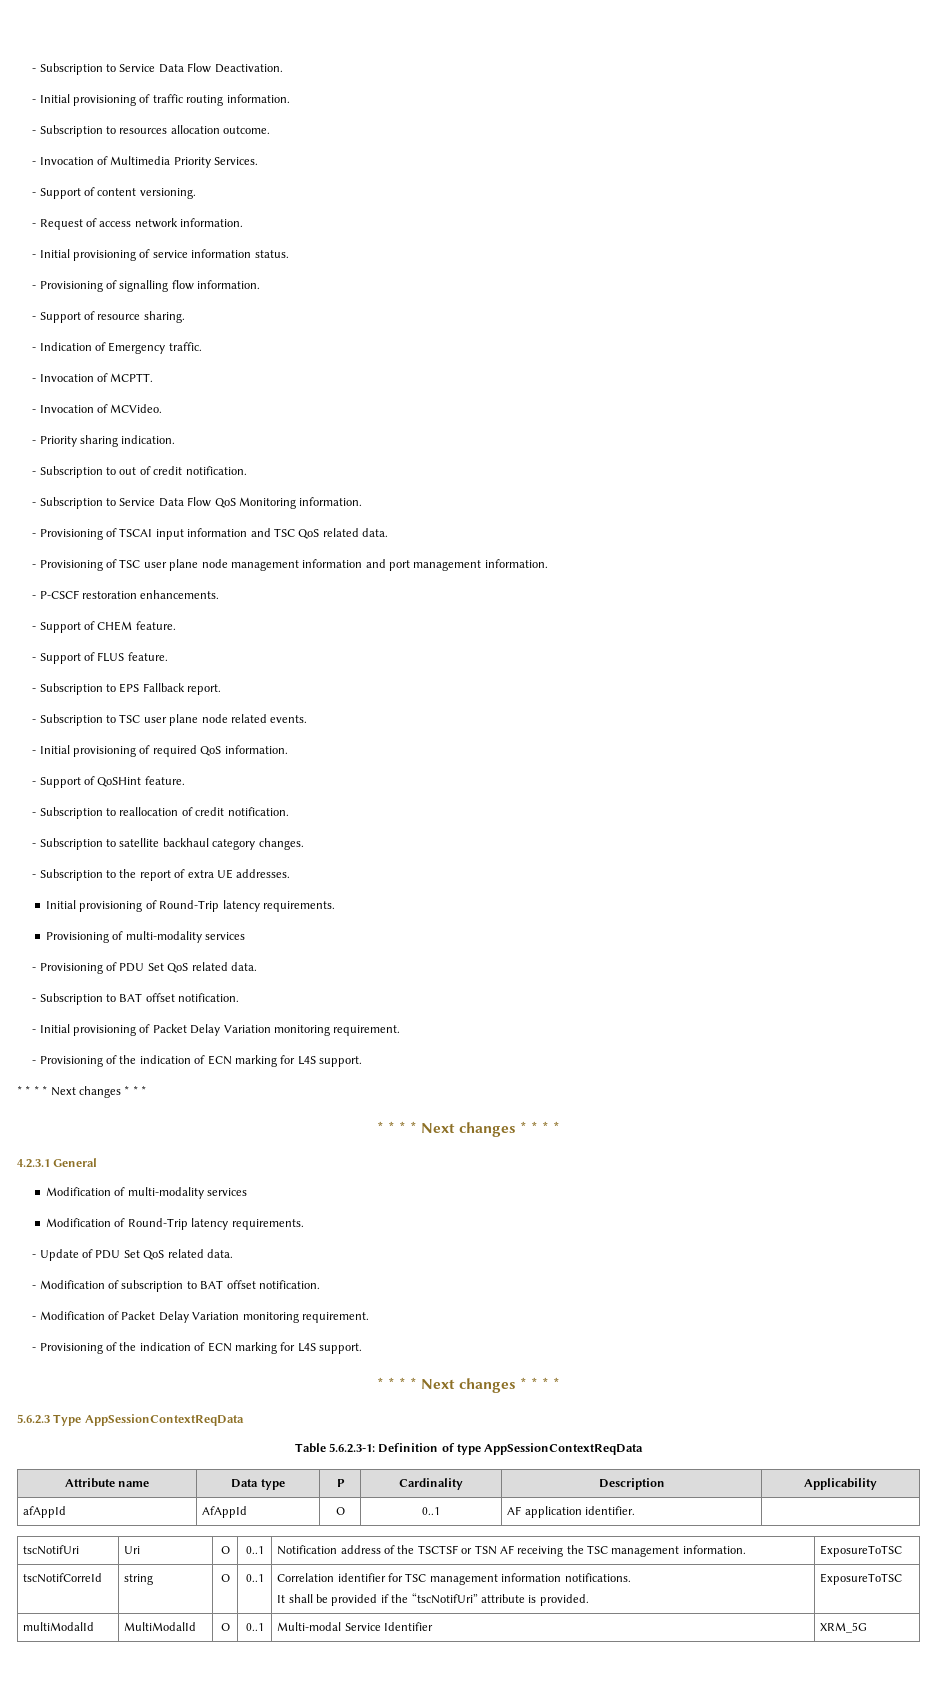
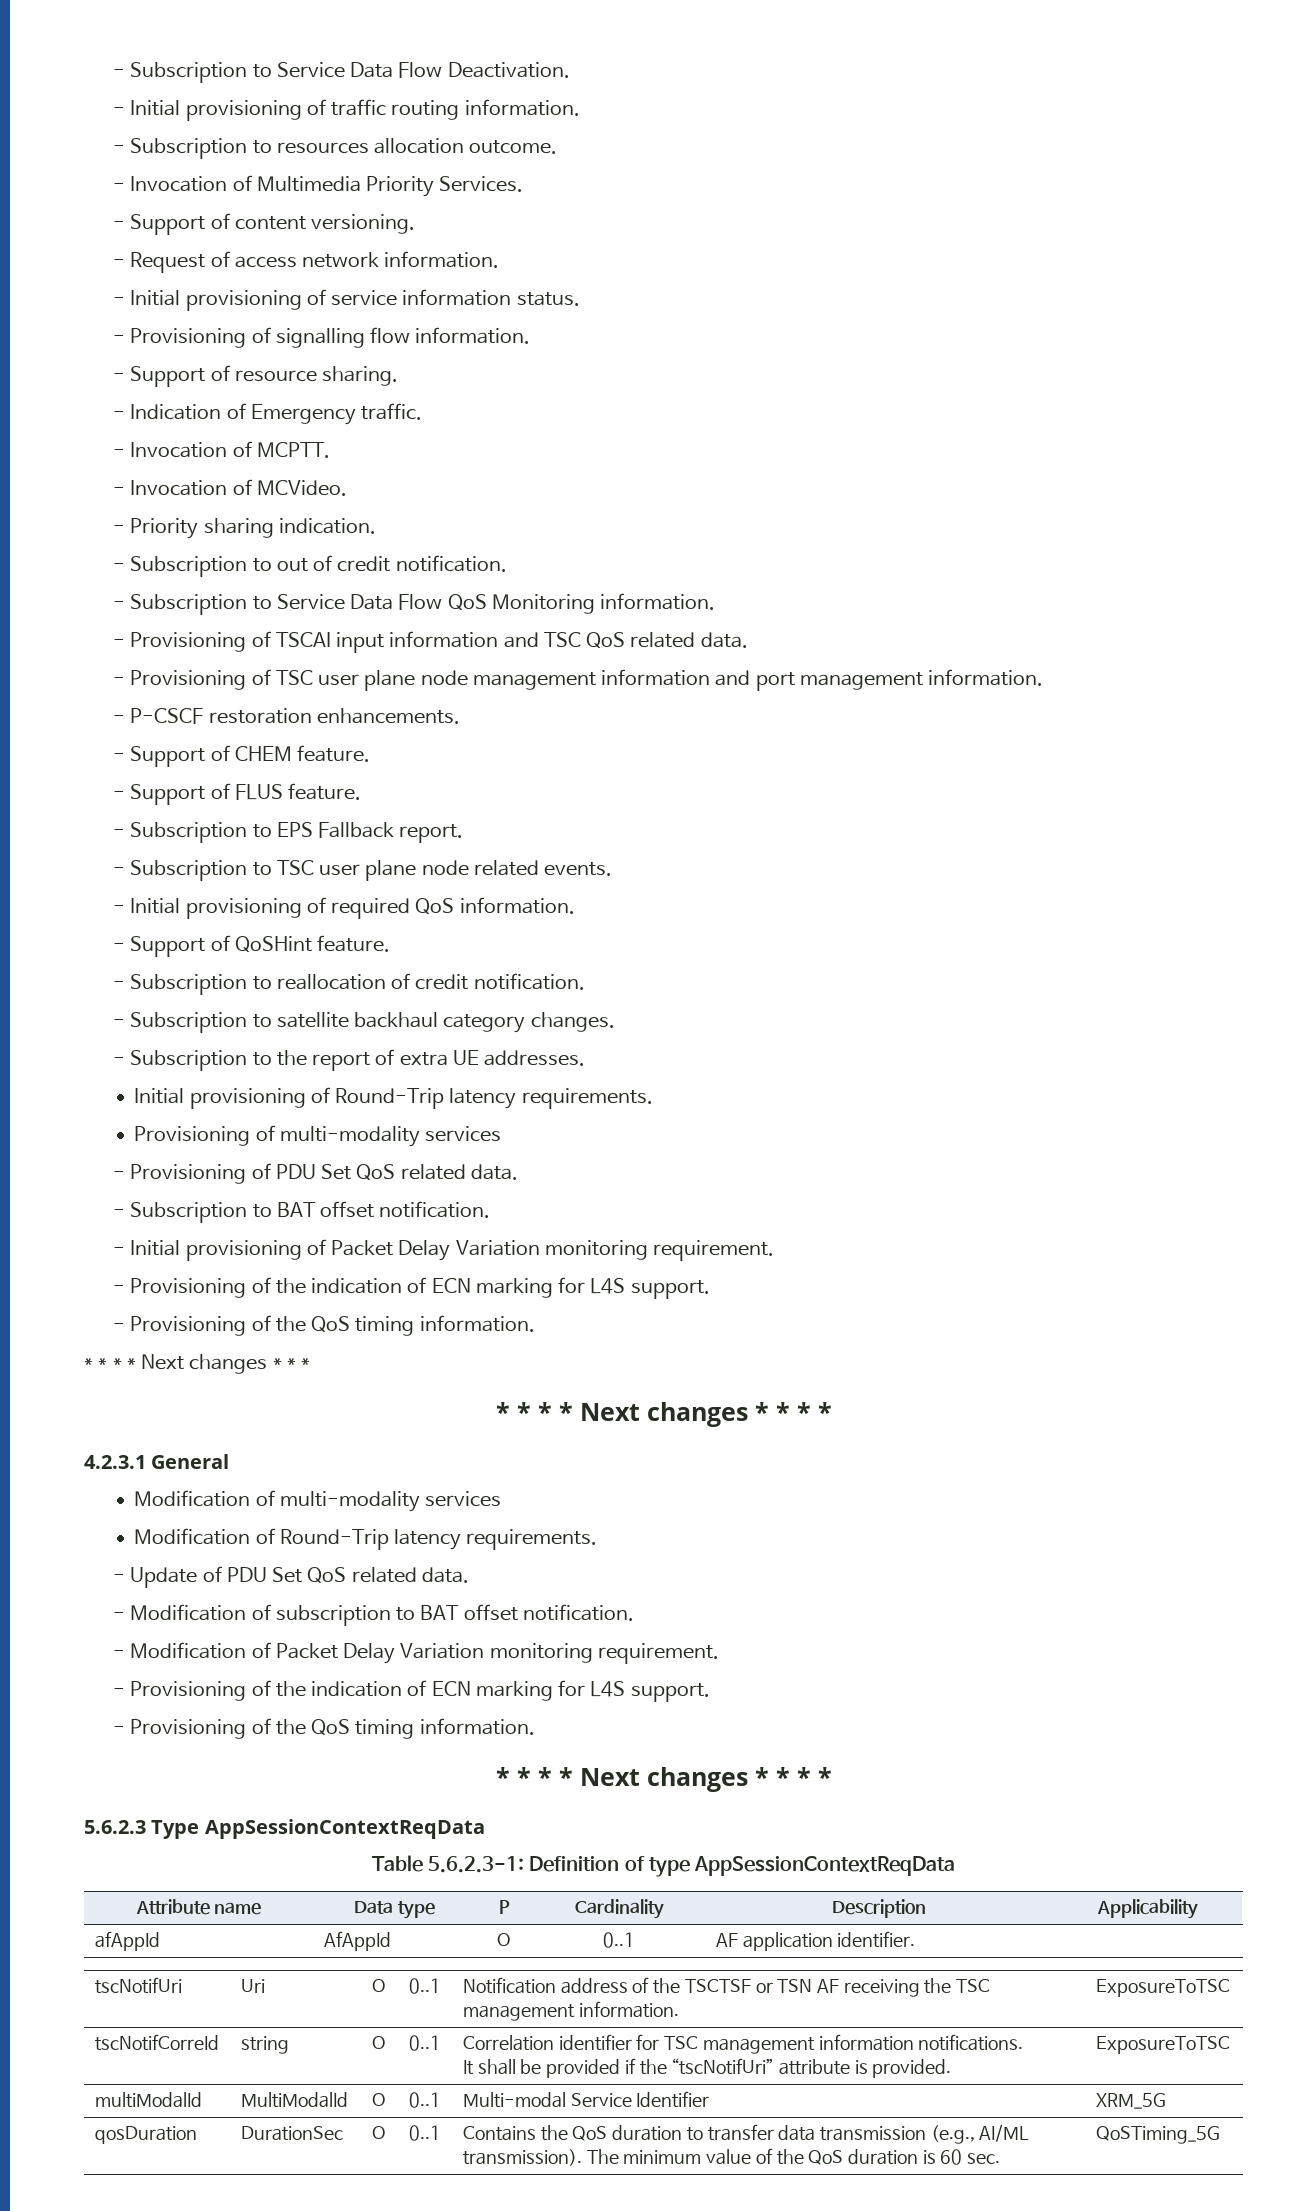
  - Initial provisioning of Packet Delay Variation monitoring requirement.
  - Provisioning of the indication of ECN marking for L4S support.
+ - Provisioning of the QoS timing information.
  - Modification of Packet Delay Variation monitoring requirement.
  - Provisioning of the indication of ECN marking for L4S support.
+ - Provisioning of the QoS timing information.
+ qosDuration | DurationSec | O | 0..1 | Contains the QoS duration to transfer data transmission (e.g., AI/ML transmission). The minimum value of the QoS duration is 60 sec. | QoSTiming_5G

